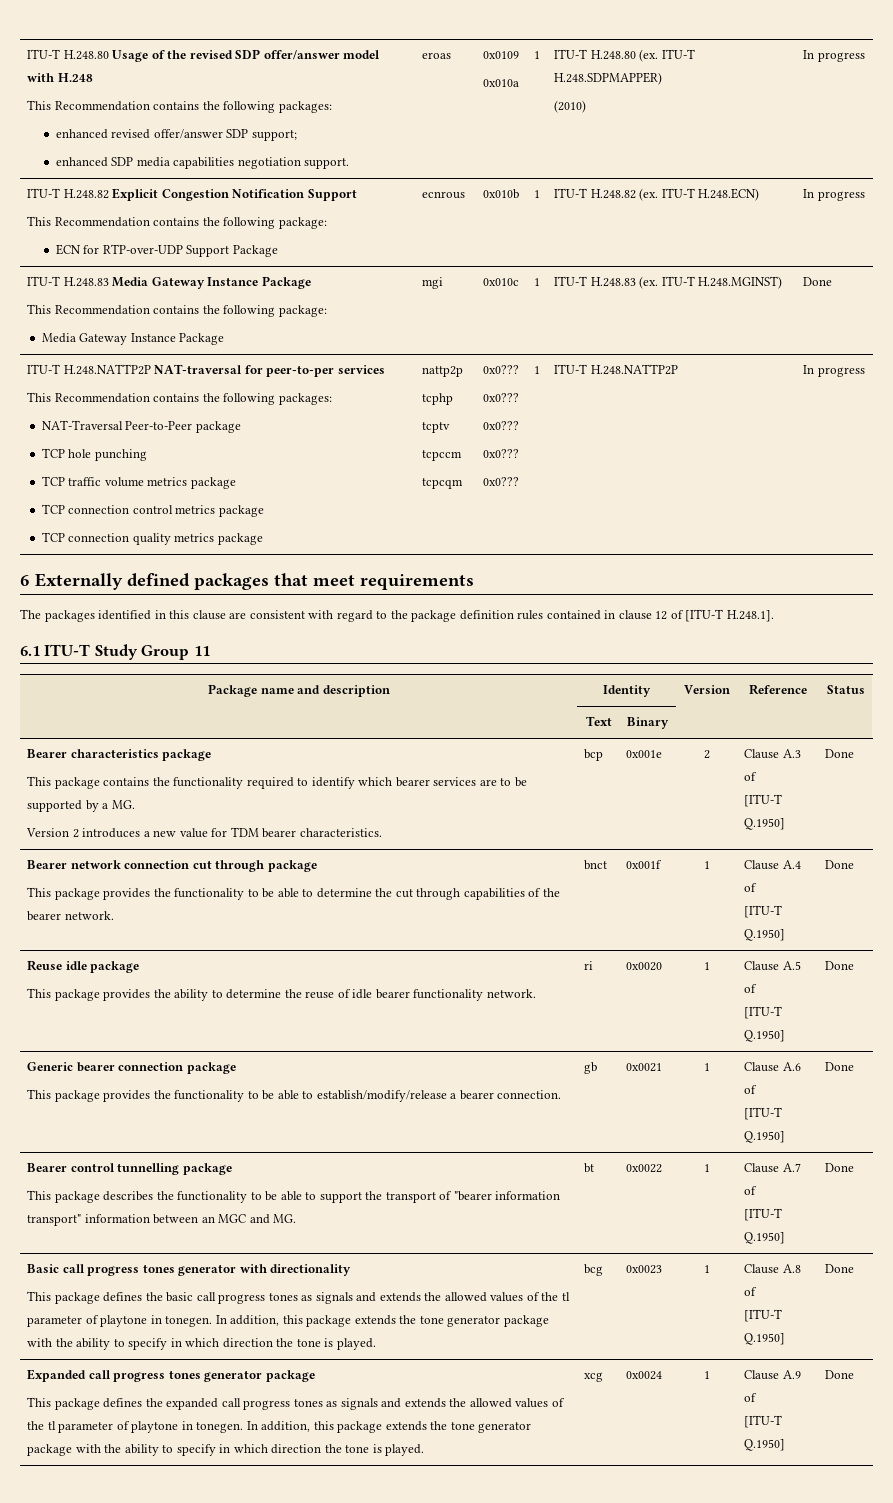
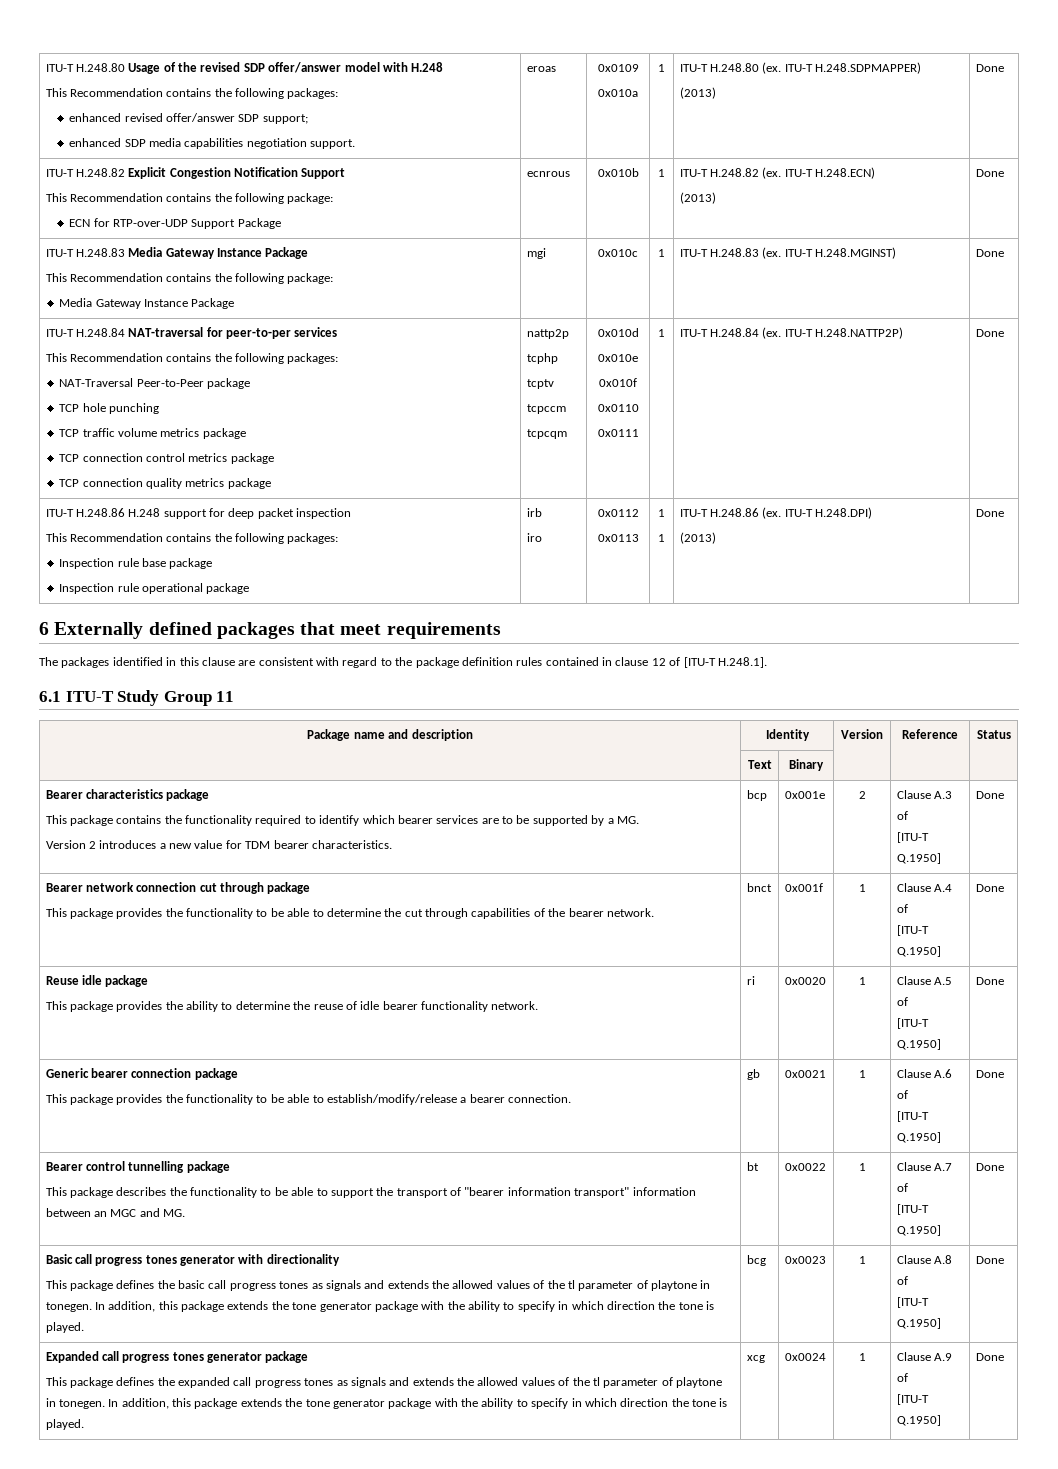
  ITU-T H.248.80 Usage of the revised SDP offer/answer model with H.248
  This Recommendation contains the following packages:
  enhanced revised offer/answer SDP support;
  enhanced SDP media capabilities negotiation support. | eroas | 0x0109
  0x010a | 1 | ITU-T H.248.80 (ex. ITU-T H.248.SDPMAPPER)
- (2010) | In progress
+ (2013) | Done
  ITU-T H.248.82 Explicit Congestion Notification Support
  This Recommendation contains the following package:
- ECN for RTP-over-UDP Support Package | ecnrous | 0x010b | 1 | ITU-T H.248.82 (ex. ITU-T H.248.ECN) | In progress
+ ECN for RTP-over-UDP Support Package | ecnrous | 0x010b | 1 | ITU-T H.248.82 (ex. ITU-T H.248.ECN)
+ (2013) | Done
- ITU-T H.248.NATTP2P NAT-traversal for peer-to-per services
+ ITU-T H.248.84 NAT-traversal for peer-to-per services
- tcpcqm | 0x0???
- 0x0???
- 0x0???
- 0x0???
- 0x0??? | 1 | ITU-T H.248.NATTP2P | In progress
+ tcpcqm | 0x010d
+ 0x010e
+ 0x010f
+ 0x0110
+ 0x0111 | 1 | ITU-T H.248.84 (ex. ITU-T H.248.NATTP2P) | Done
+ ITU-T H.248.86 H.248 support for deep packet inspection
+ This Recommendation contains the following packages:
+ Inspection rule base package
+ Inspection rule operational package | irb
+ iro | 0x0112
+ 0x0113 | 1
+ 1 | ITU-T H.248.86 (ex. ITU-T H.248.DPI)
+ (2013) | Done

